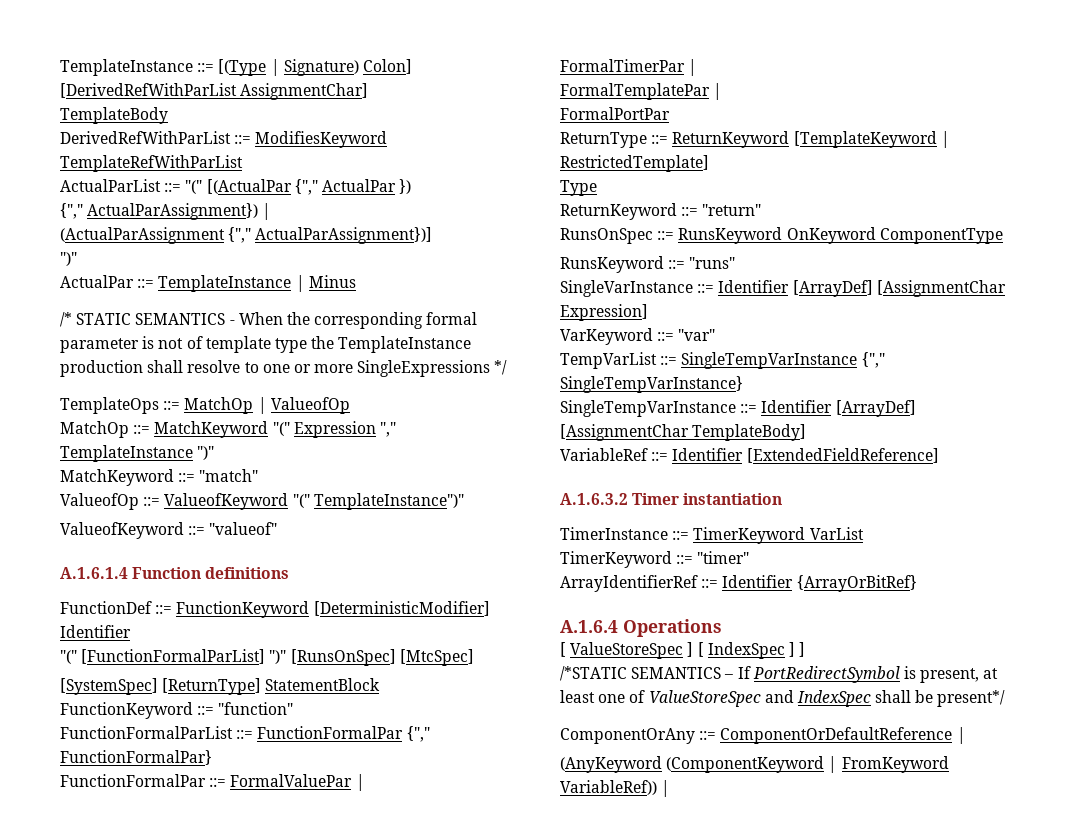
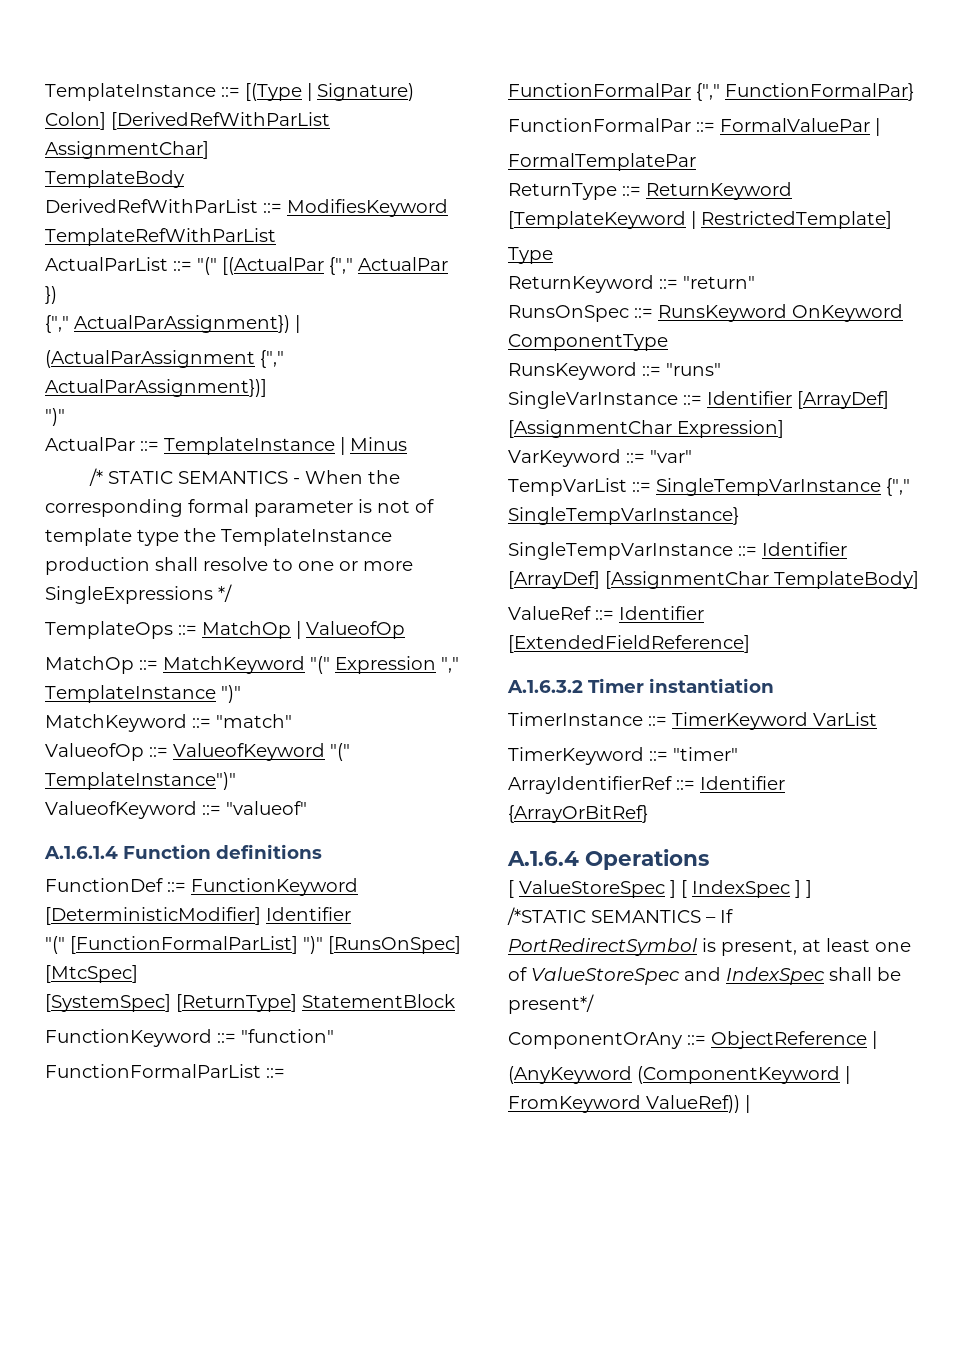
- FormalTimerPar |
- FormalTemplatePar |
- FormalPortPar
+ FormalTemplatePar
- VariableRef ::= Identifier [ExtendedFieldReference]
+ ValueRef ::= Identifier [ExtendedFieldReference]
- ComponentOrAny ::= ComponentOrDefaultReference |
+ ComponentOrAny ::= ObjectReference |
- (AnyKeyword (ComponentKeyword | FromKeyword VariableRef)) |
+ (AnyKeyword (ComponentKeyword | FromKeyword ValueRef)) |

